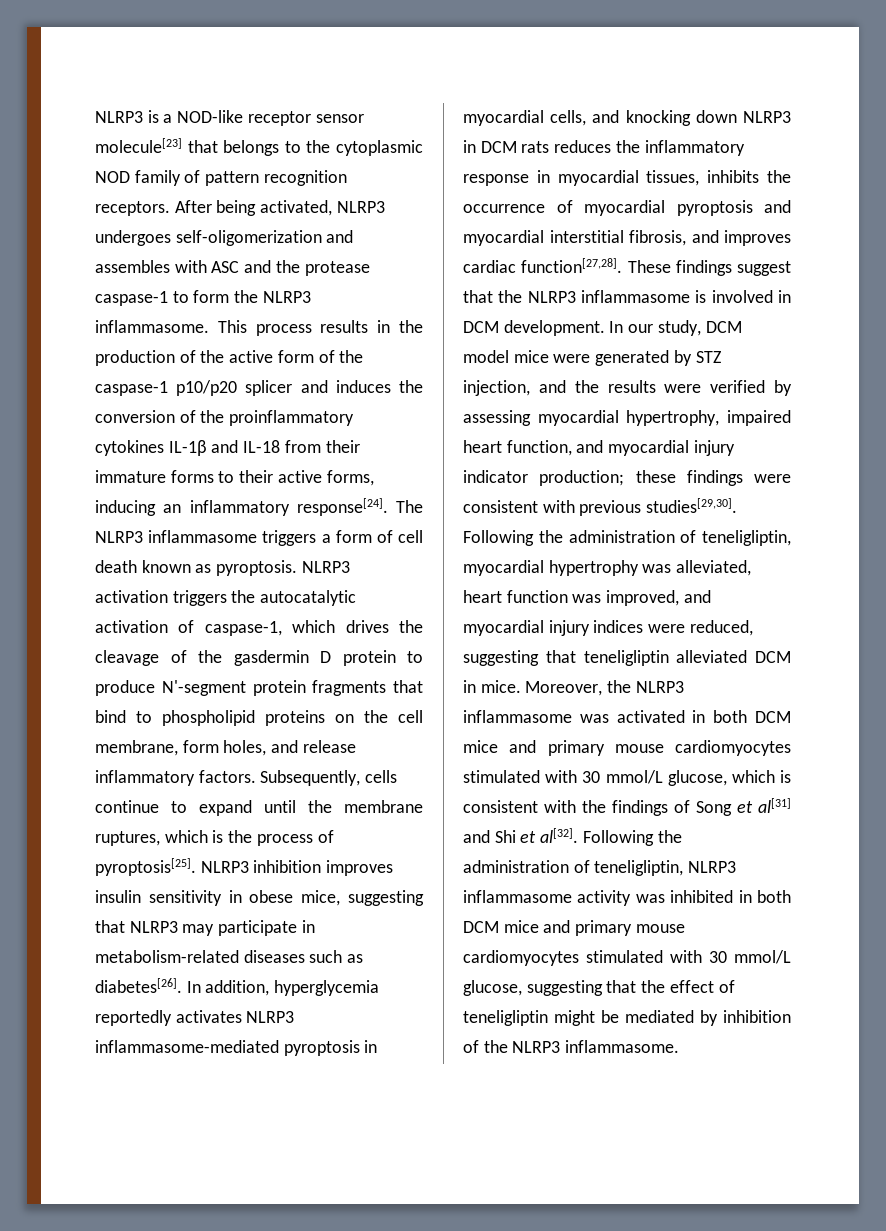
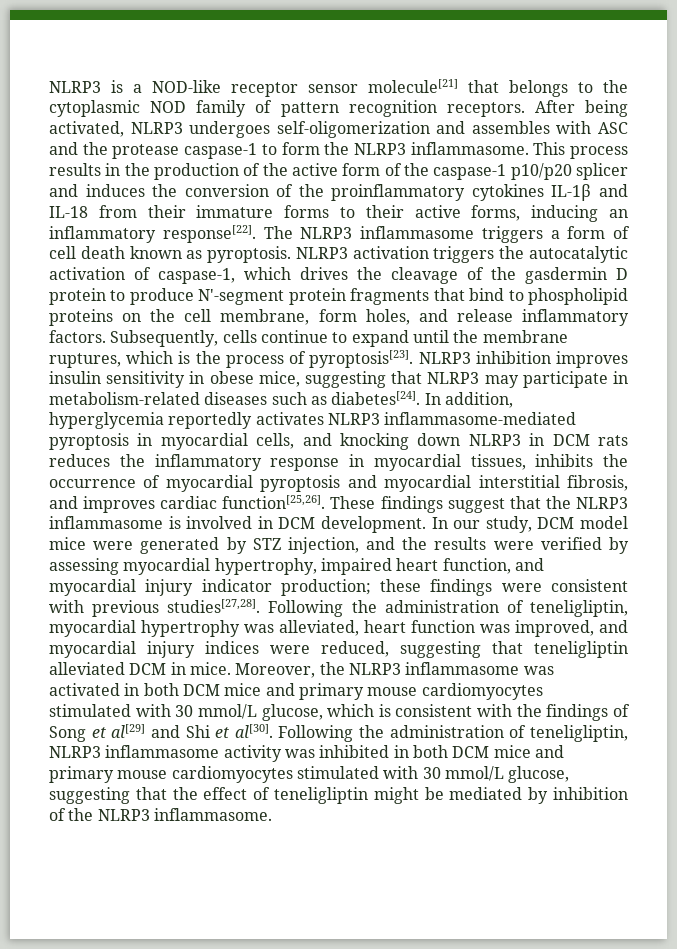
- NLRP3 is a NOD-like receptor sensor molecule[23] that belongs to the cytoplasmic NOD family of pattern recognition receptors.
+ NLRP3 is a NOD-like receptor sensor molecule[21] that belongs to the cytoplasmic NOD family of pattern recognition receptors.
- This process results in the production of the active form of the caspase-1 p10/p20 splicer and induces the conversion of the proinflammatory cytokines IL-1β and IL-18 from their immature forms to their active forms, inducing an inflammatory response[24].
+ This process results in the production of the active form of the caspase-1 p10/p20 splicer and induces the conversion of the proinflammatory cytokines IL-1β and IL-18 from their immature forms to their active forms, inducing an inflammatory response[22].
- Subsequently, cells continue to expand until the membrane ruptures, which is the process of pyroptosis[25].
+ Subsequently, cells continue to expand until the membrane ruptures, which is the process of pyroptosis[23].
- NLRP3 inhibition improves insulin sensitivity in obese mice, suggesting that NLRP3 may participate in metabolism-related diseases such as diabetes[26].
+ NLRP3 inhibition improves insulin sensitivity in obese mice, suggesting that NLRP3 may participate in metabolism-related diseases such as diabetes[24].
- In addition, hyperglycemia reportedly activates NLRP3 inflammasome-mediated pyroptosis in myocardial cells, and knocking down NLRP3 in DCM rats reduces the inflammatory response in myocardial tissues, inhibits the occurrence of myocardial pyroptosis and myocardial interstitial fibrosis, and improves cardiac function[27,28].
+ In addition, hyperglycemia reportedly activates NLRP3 inflammasome-mediated pyroptosis in myocardial cells, and knocking down NLRP3 in DCM rats reduces the inflammatory response in myocardial tissues, inhibits the occurrence of myocardial pyroptosis and myocardial interstitial fibrosis, and improves cardiac function[25,26].
- In our study, DCM model mice were generated by STZ injection, and the results were verified by assessing myocardial hypertrophy, impaired heart function, and myocardial injury indicator production; these findings were consistent with previous studies[29,30].
+ In our study, DCM model mice were generated by STZ injection, and the results were verified by assessing myocardial hypertrophy, impaired heart function, and myocardial injury indicator production; these findings were consistent with previous studies[27,28].
- Moreover, the NLRP3 inflammasome was activated in both DCM mice and primary mouse cardiomyocytes stimulated with 30 mmol/L glucose, which is consistent with the findings of Song et al[31] and Shi et al[32].
+ Moreover, the NLRP3 inflammasome was activated in both DCM mice and primary mouse cardiomyocytes stimulated with 30 mmol/L glucose, which is consistent with the findings of Song et al[29] and Shi et al[30].

